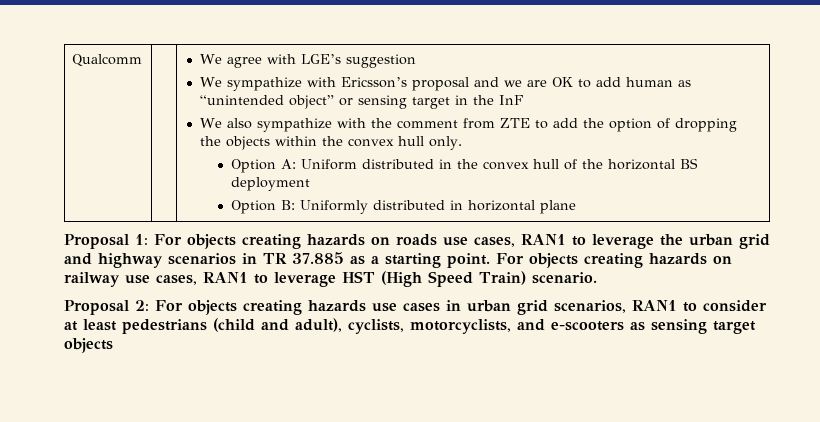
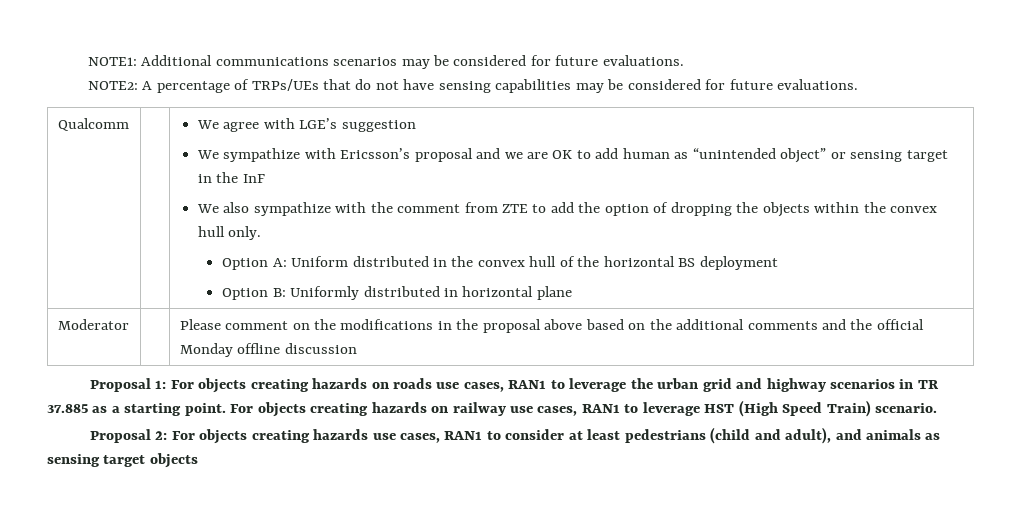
+ NOTE1: Additional communications scenarios may be considered for future evaluations.
+ NOTE2: A percentage of TRPs/UEs that do not have sensing capabilities may be considered for future evaluations.
+ Moderator | | Please comment on the modifications in the proposal above based on the additional comments and the official Monday offline discussion
- Proposal 2: For objects creating hazards use cases in urban grid scenarios, RAN1 to consider at least pedestrians (child and adult), cyclists, motorcyclists, and e-scooters as sensing target objects
+ Proposal 2: For objects creating hazards use cases, RAN1 to consider at least pedestrians (child and adult), and animals as sensing target objects

